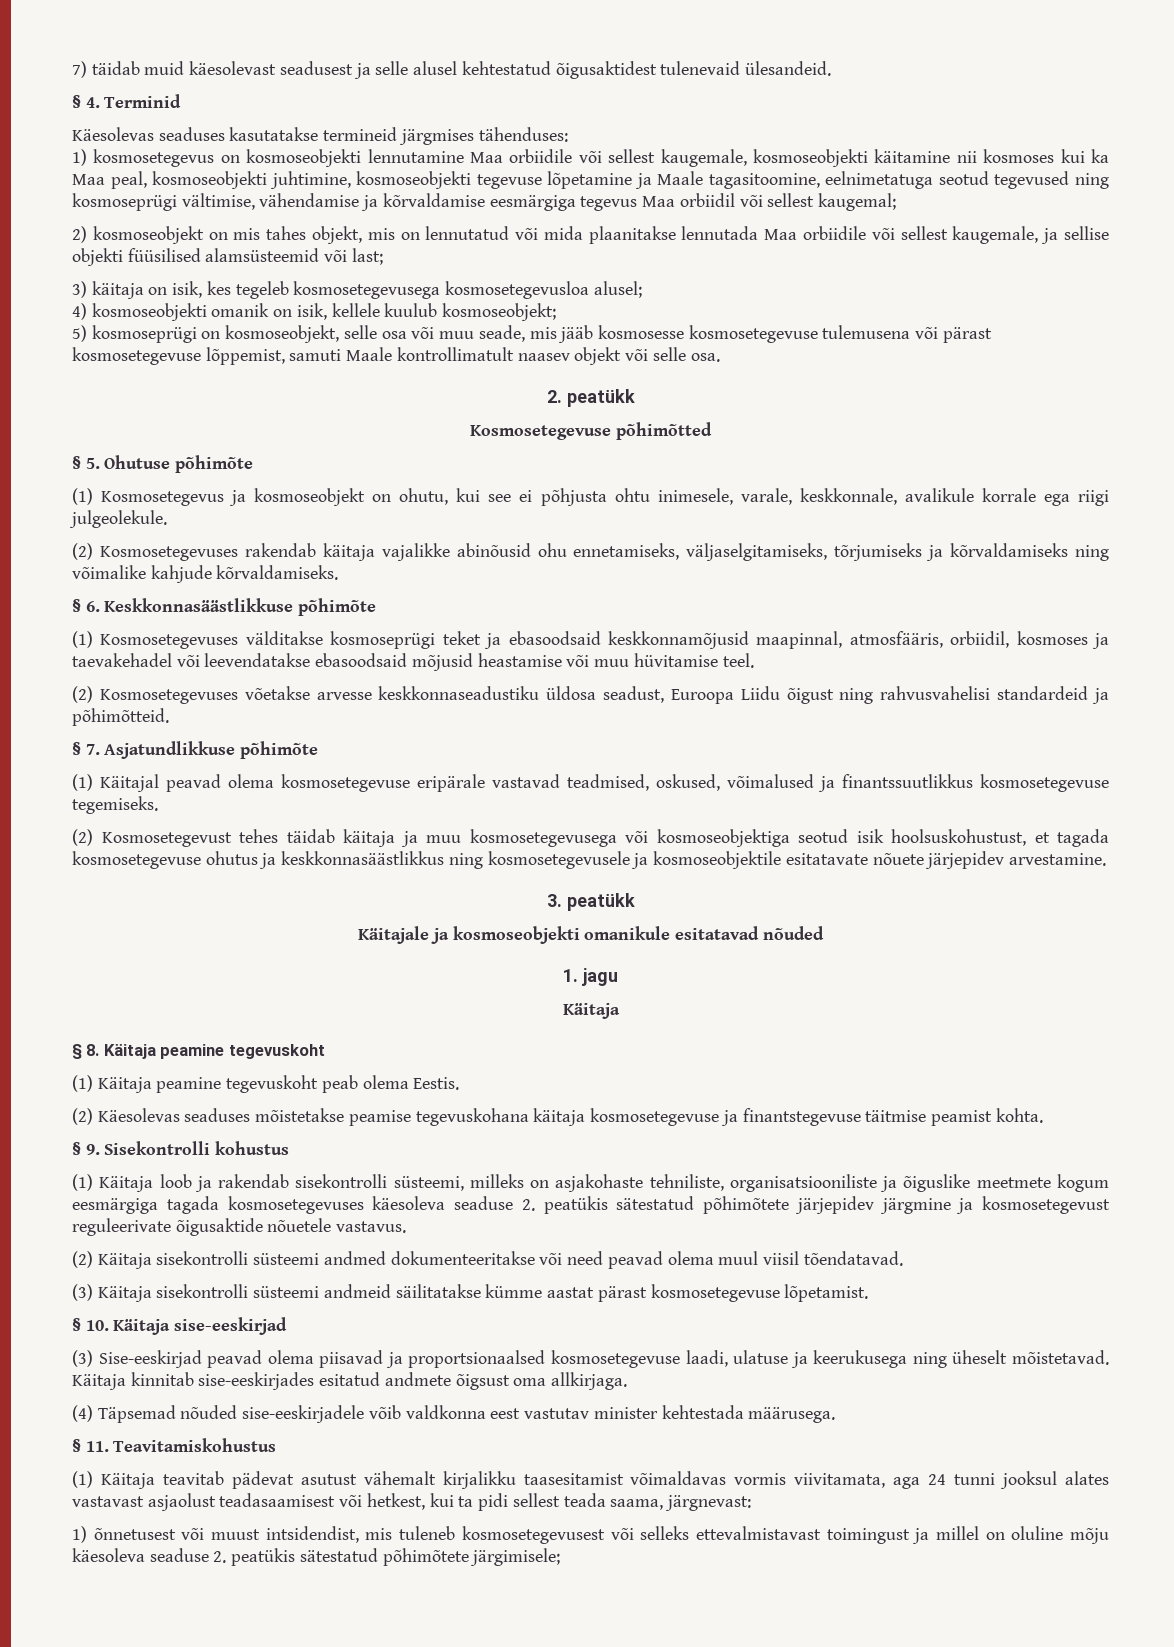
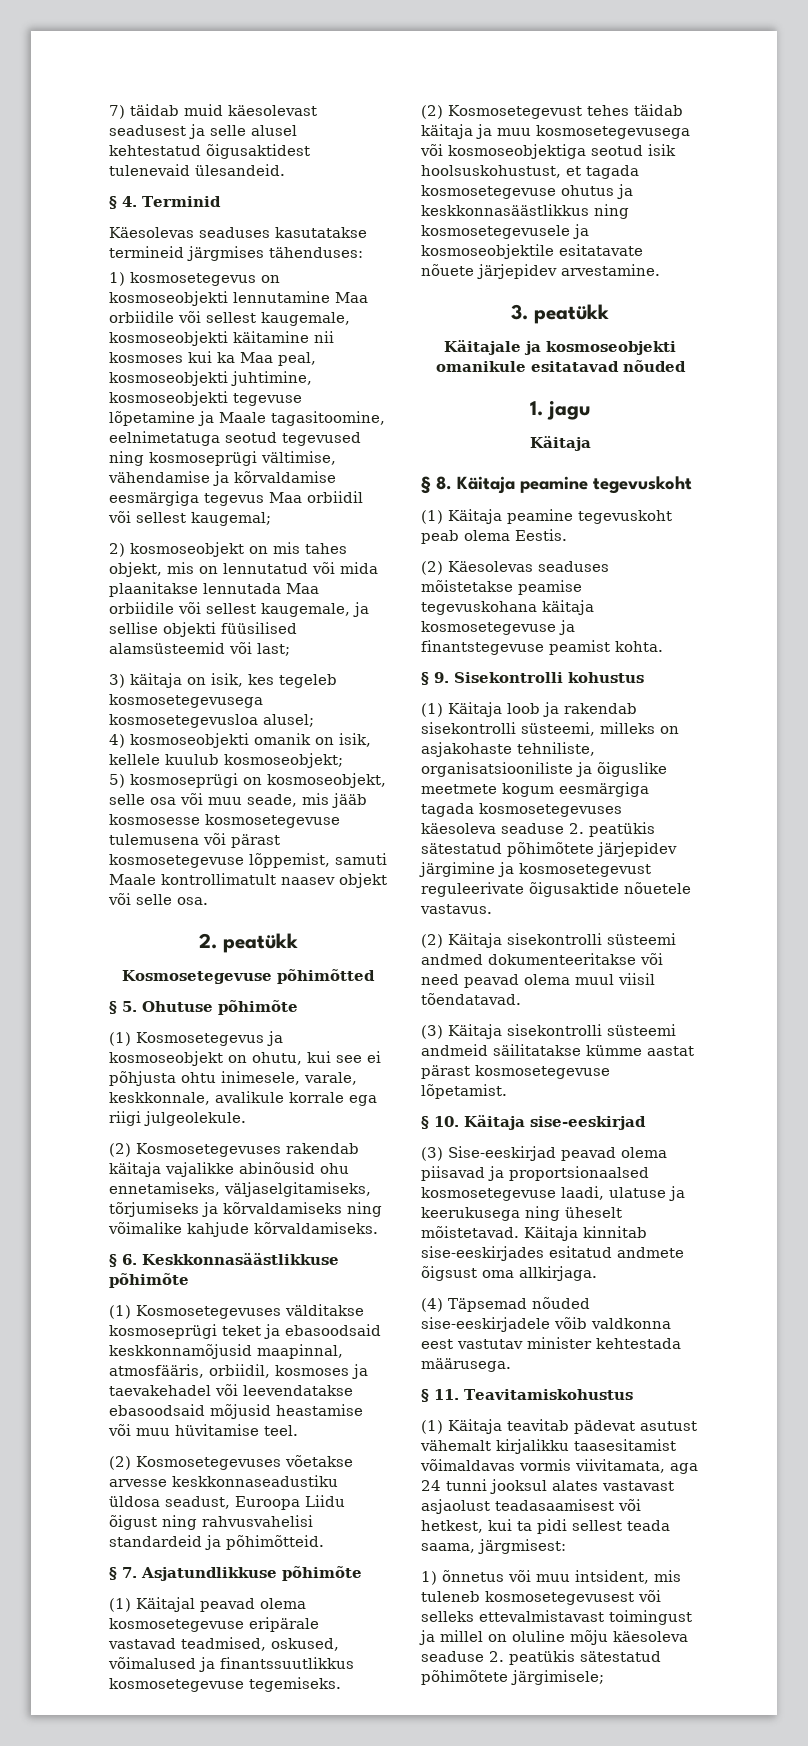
- (2) Käesolevas seaduses mõistetakse peamise tegevuskohana käitaja kosmosetegevuse ja finantstegevuse täitmise peamist kohta.
+ (2) Käesolevas seaduses mõistetakse peamise tegevuskohana käitaja kosmosetegevuse ja finantstegevuse peamist kohta.
- (1) Käitaja loob ja rakendab sisekontrolli süsteemi, milleks on asjakohaste tehniliste, organisatsiooniliste ja õiguslike meetmete kogum eesmärgiga tagada kosmosetegevuses käesoleva seaduse 2. peatükis sätestatud põhimõtete järjepidev järgmine ja kosmosetegevust reguleerivate õigusaktide nõuetele vastavus.
+ (1) Käitaja loob ja rakendab sisekontrolli süsteemi, milleks on asjakohaste tehniliste, organisatsiooniliste ja õiguslike meetmete kogum eesmärgiga tagada kosmosetegevuses käesoleva seaduse 2. peatükis sätestatud põhimõtete järjepidev järgimine ja kosmosetegevust reguleerivate õigusaktide nõuetele vastavus.
- (1) Käitaja teavitab pädevat asutust vähemalt kirjalikku taasesitamist võimaldavas vormis viivitamata, aga 24 tunni jooksul alates vastavast asjaolust teadasaamisest või hetkest, kui ta pidi sellest teada saama, järgnevast:
- 1) õnnetusest või muust intsidendist, mis tuleneb kosmosetegevusest või selleks ettevalmistavast toimingust ja millel on oluline mõju käesoleva seaduse 2. peatükis sätestatud põhimõtete järgimisele;
+ (1) Käitaja teavitab pädevat asutust vähemalt kirjalikku taasesitamist võimaldavas vormis viivitamata, aga 24 tunni jooksul alates vastavast asjaolust teadasaamisest või hetkest, kui ta pidi sellest teada saama, järgmisest:
+ 1) õnnetus või muu intsident, mis tuleneb kosmosetegevusest või selleks ettevalmistavast toimingust ja millel on oluline mõju käesoleva seaduse 2. peatükis sätestatud põhimõtete järgimisele;

